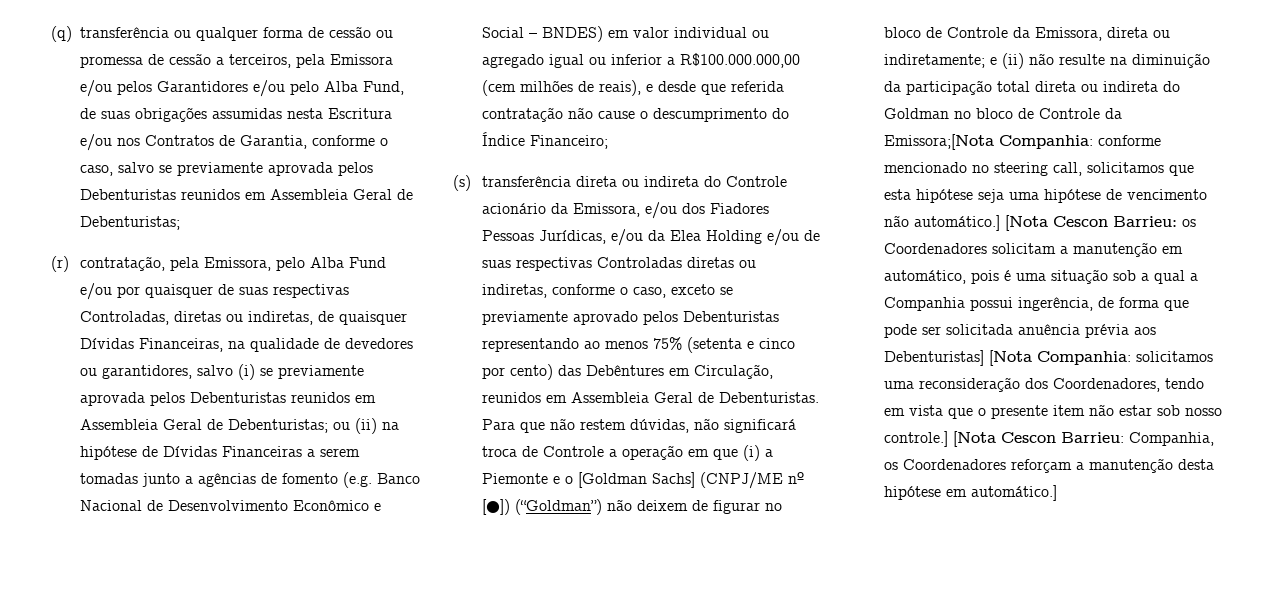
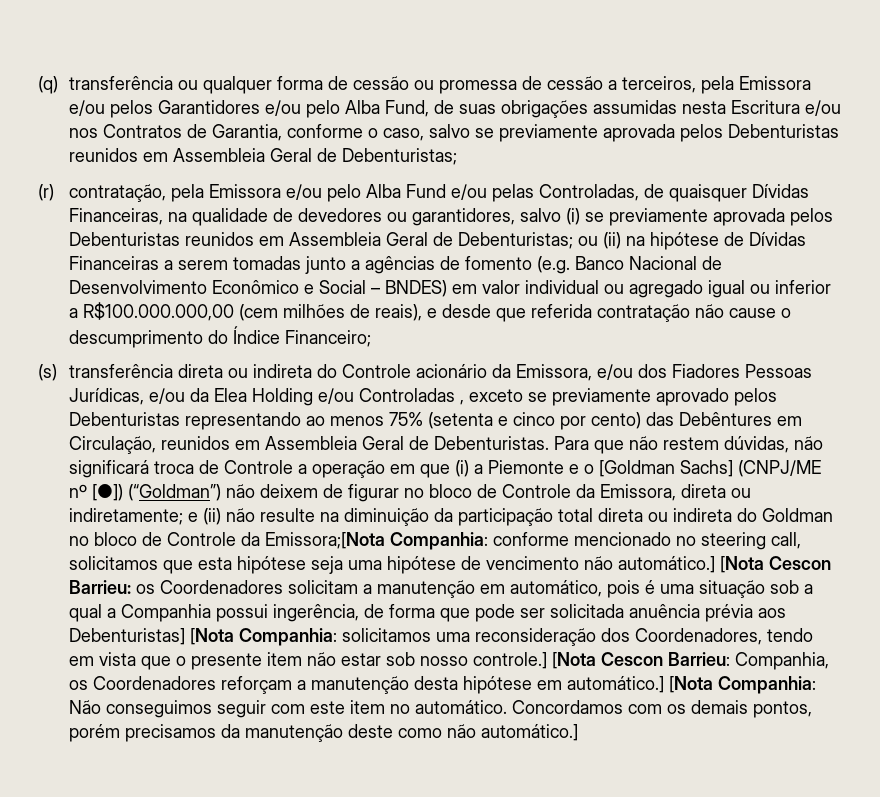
- (r) contratação, pela Emissora, pelo Alba Fund e/ou por quaisquer de suas respectivas Controladas, diretas ou indiretas, de quaisquer Dívidas Financeiras, na qualidade de devedores ou garantidores, salvo (i) se previamente aprovada pelos Debenturistas reunidos em Assembleia Geral de Debenturistas;
+ (r) contratação, pela Emissora e/ou pelo Alba Fund e/ou pelas Controladas, de quaisquer Dívidas Financeiras, na qualidade de devedores ou garantidores, salvo (i) se previamente aprovada pelos Debenturistas reunidos em Assembleia Geral de Debenturistas;
- (s) transferência direta ou indireta do Controle acionário da Emissora, e/ou dos Fiadores Pessoas Jurídicas, e/ou da Elea Holding e/ou de suas respectivas Controladas diretas ou indiretas, conforme o caso, exceto se previamente aprovado pelos Debenturistas representando ao menos 75% (setenta e cinco por cento) das Debêntures em Circulação, reunidos em Assembleia Geral de Debenturistas.
+ (s) transferência direta ou indireta do Controle acionário da Emissora, e/ou dos Fiadores Pessoas Jurídicas, e/ou da Elea Holding e/ou Controladas , exceto se previamente aprovado pelos Debenturistas representando ao menos 75% (setenta e cinco por cento) das Debêntures em Circulação, reunidos em Assembleia Geral de Debenturistas.
+ [Nota Companhia: Não conseguimos seguir com este item no automático. Concordamos com os demais pontos, porém precisamos da manutenção deste como não automático.]

